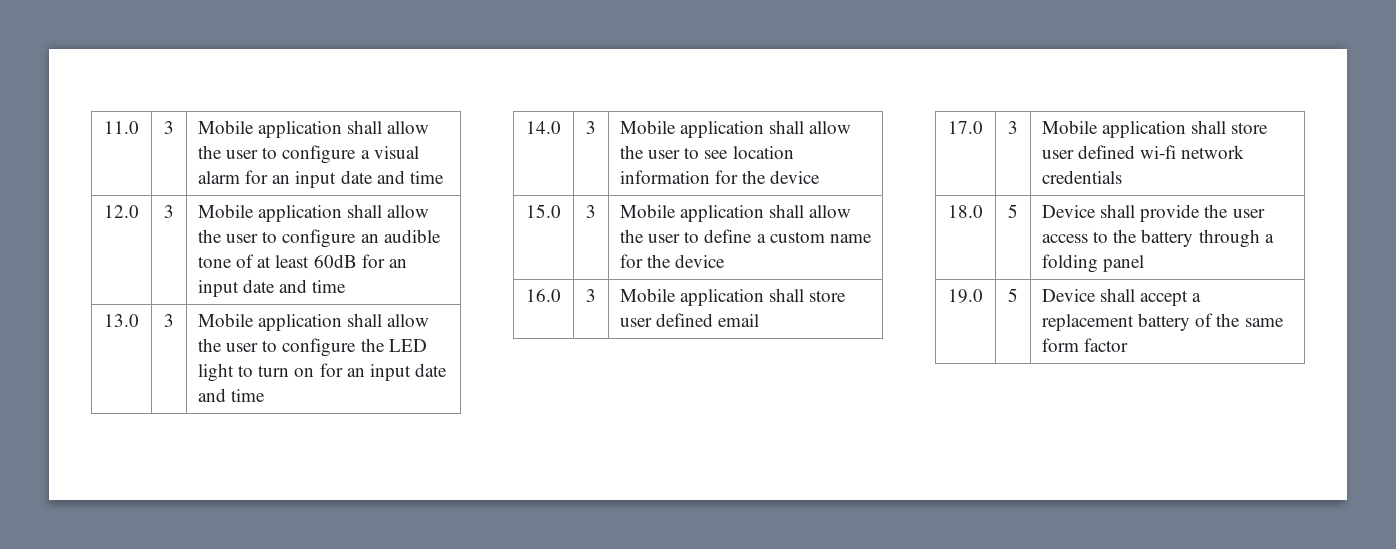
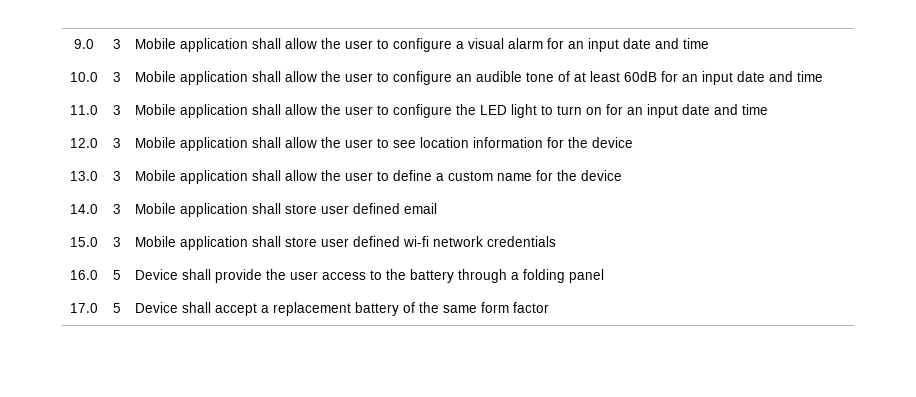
- 11.0 | 3 | Mobile application shall allow the user to configure a visual alarm for an input date and time
+ 9.0 | 3 | Mobile application shall allow the user to configure a visual alarm for an input date and time
- 12.0 | 3 | Mobile application shall allow the user to configure an audible tone of at least 60dB for an input date and time
+ 10.0 | 3 | Mobile application shall allow the user to configure an audible tone of at least 60dB for an input date and time
- 13.0 | 3 | Mobile application shall allow the user to configure the LED light to turn on for an input date and time
+ 11.0 | 3 | Mobile application shall allow the user to configure the LED light to turn on for an input date and time
- 14.0 | 3 | Mobile application shall allow the user to see location information for the device
+ 12.0 | 3 | Mobile application shall allow the user to see location information for the device
- 15.0 | 3 | Mobile application shall allow the user to define a custom name for the device
+ 13.0 | 3 | Mobile application shall allow the user to define a custom name for the device
- 16.0 | 3 | Mobile application shall store user defined email
+ 14.0 | 3 | Mobile application shall store user defined email
- 17.0 | 3 | Mobile application shall store user defined wi-fi network credentials
+ 15.0 | 3 | Mobile application shall store user defined wi-fi network credentials
- 18.0 | 5 | Device shall provide the user access to the battery through a folding panel
+ 16.0 | 5 | Device shall provide the user access to the battery through a folding panel
- 19.0 | 5 | Device shall accept a replacement battery of the same form factor
+ 17.0 | 5 | Device shall accept a replacement battery of the same form factor

